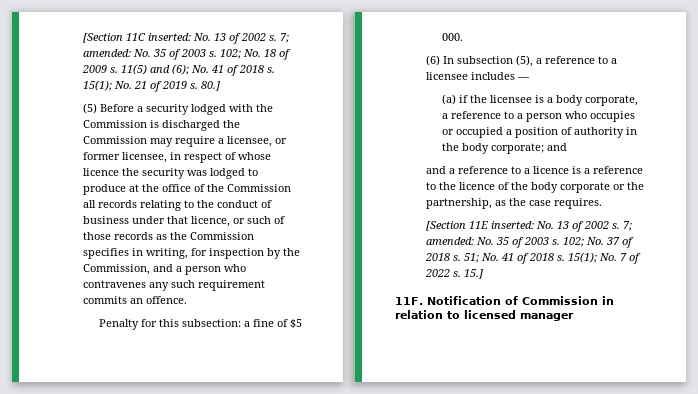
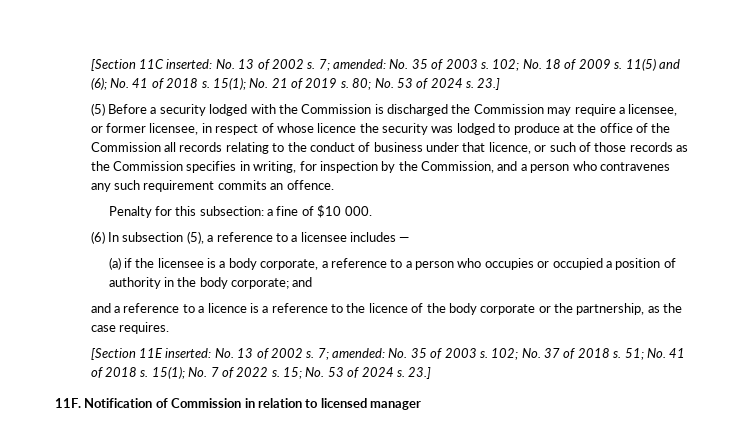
- 80.]
+ 80; No. 53 of 2024 s. 23.]
- Penalty for this subsection: a fine of $5 000.
+ Penalty for this subsection: a fine of $10 000.
- 15.]
+ 15; No. 53 of 2024 s. 23.]

